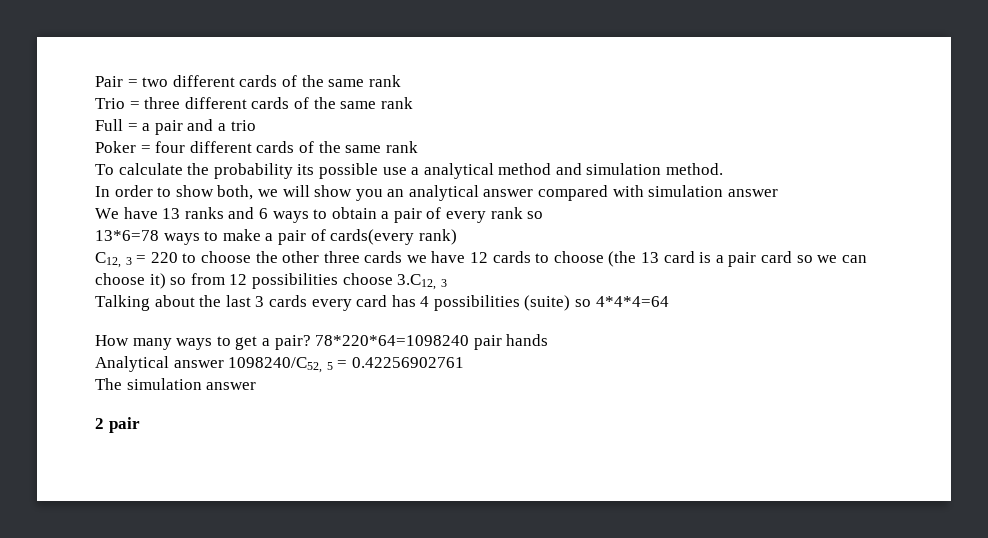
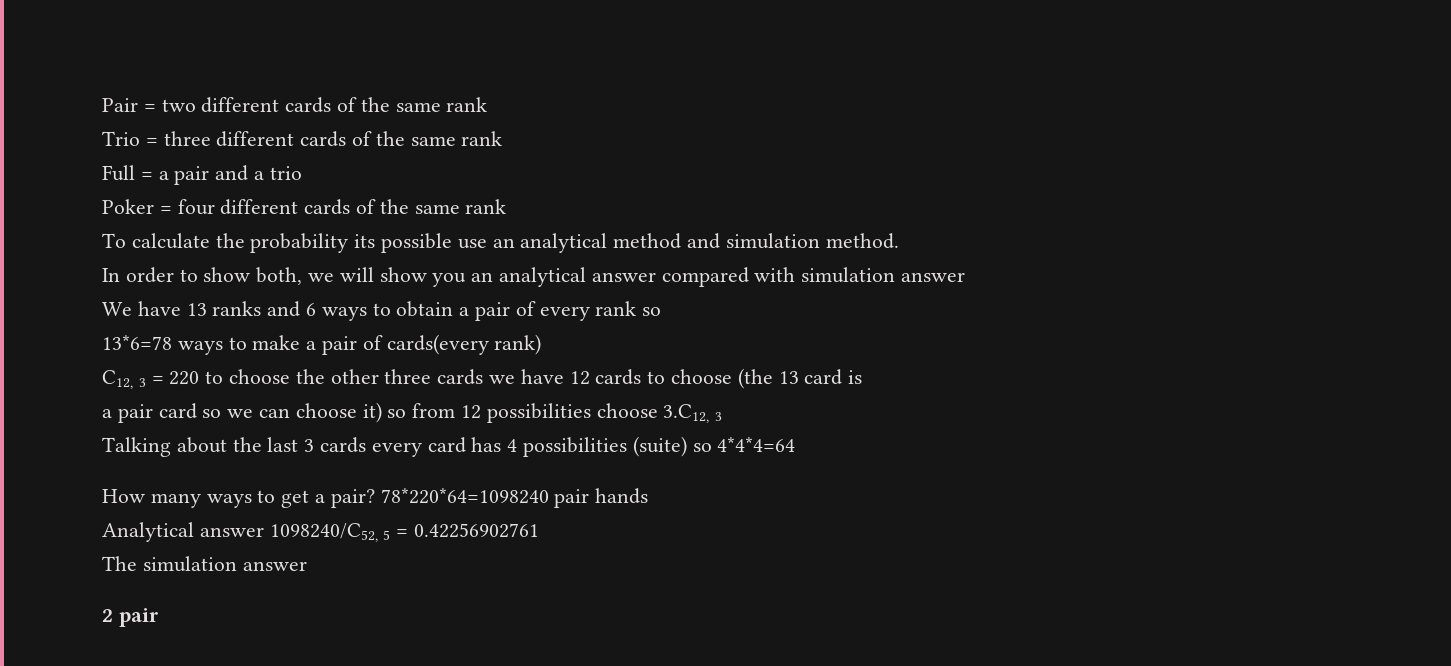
- To calculate the probability its possible use a analytical method and simulation method.
+ To calculate the probability its possible use an analytical method and simulation method.
- C12, 3 = 220 to choose the other three cards we have 12 cards to choose (the 13 card is a pair card so we can choose it) so from 12 possibilities choose 3.C12, 3
+ C12, 3 = 220 to choose the other three cards we have 12 cards to choose (the 13 card is
+ a pair card so we can choose it) so from 12 possibilities choose 3.C12, 3

